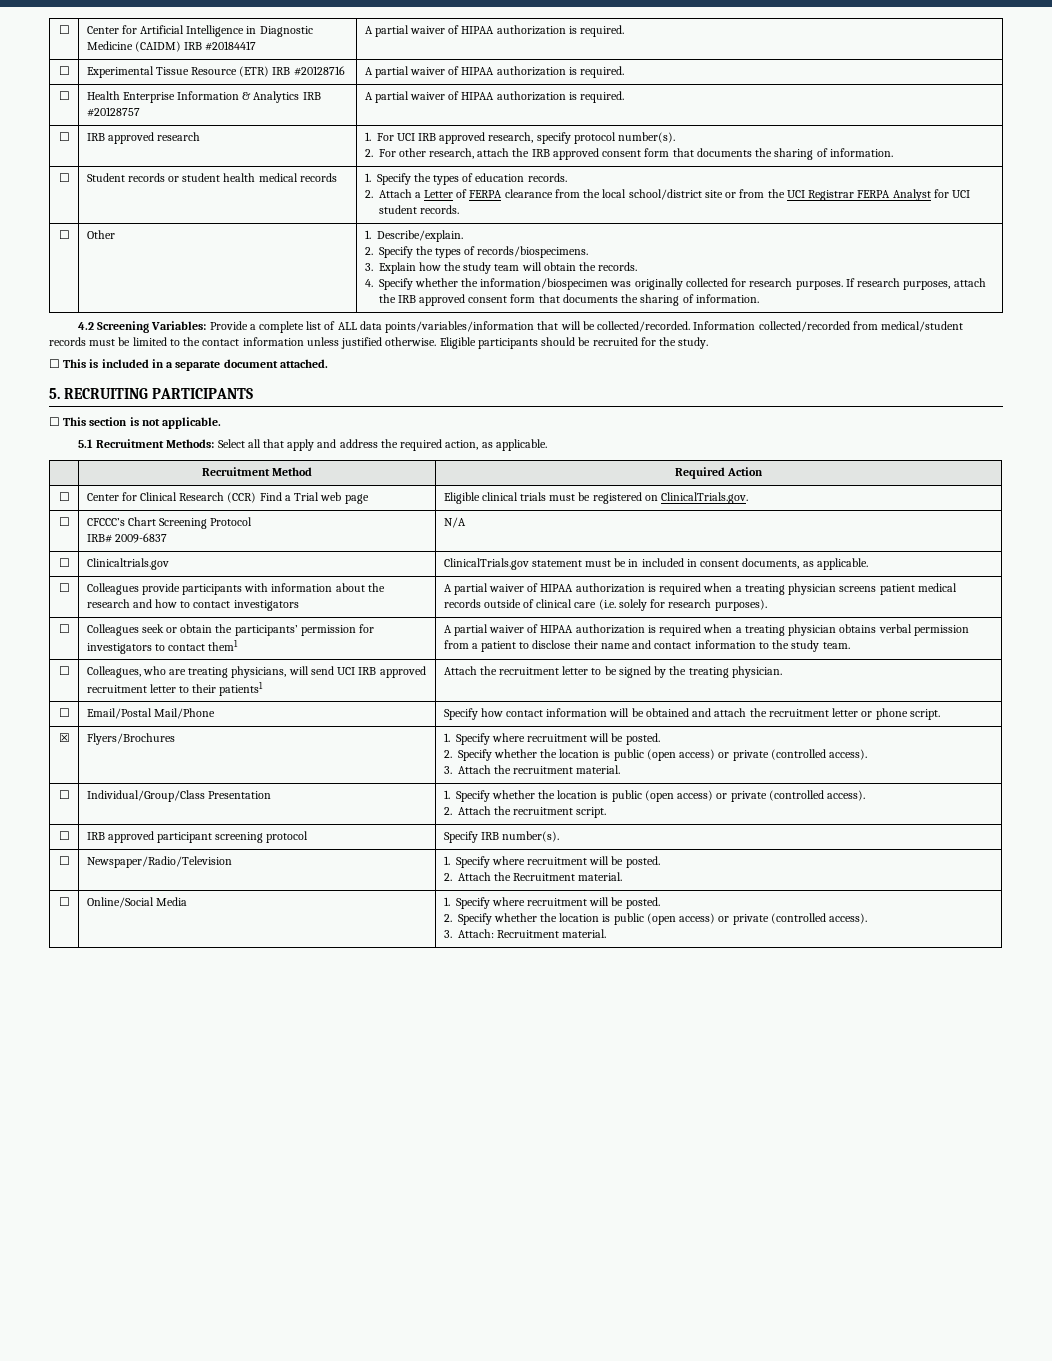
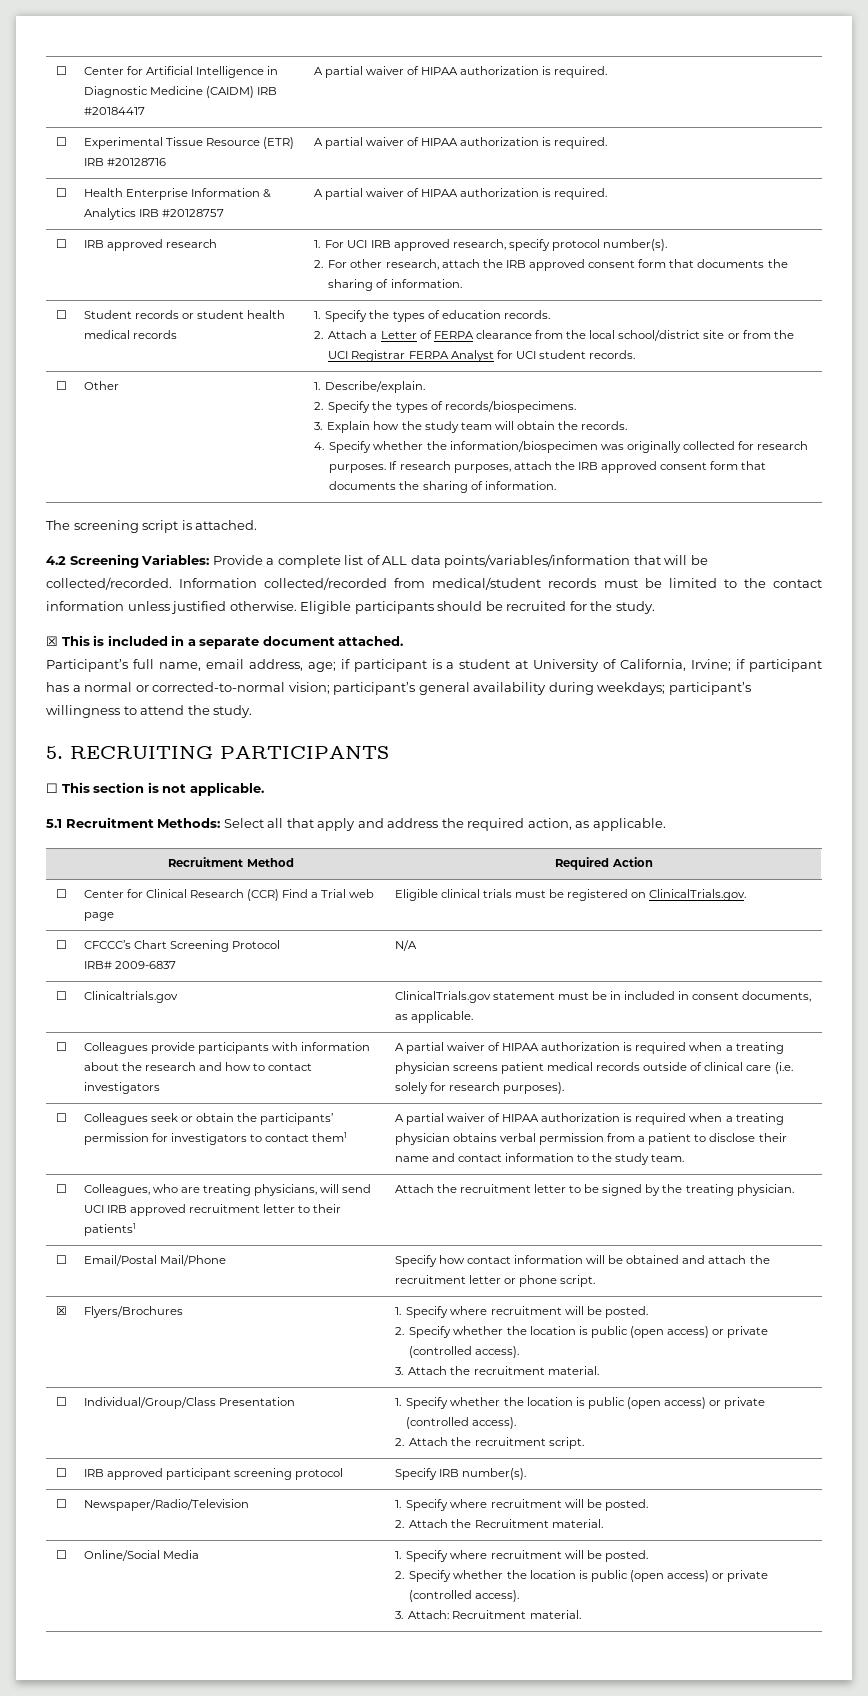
+ The screening script is attached.
- ☐ This is included in a separate document attached.
+ ☒ This is included in a separate document attached.
+ Participant’s full name, email address, age; if participant is a student at University of California, Irvine; if participant has a normal or corrected-to-normal vision; participant’s general availability during weekdays; participant’s willingness to attend the study.

